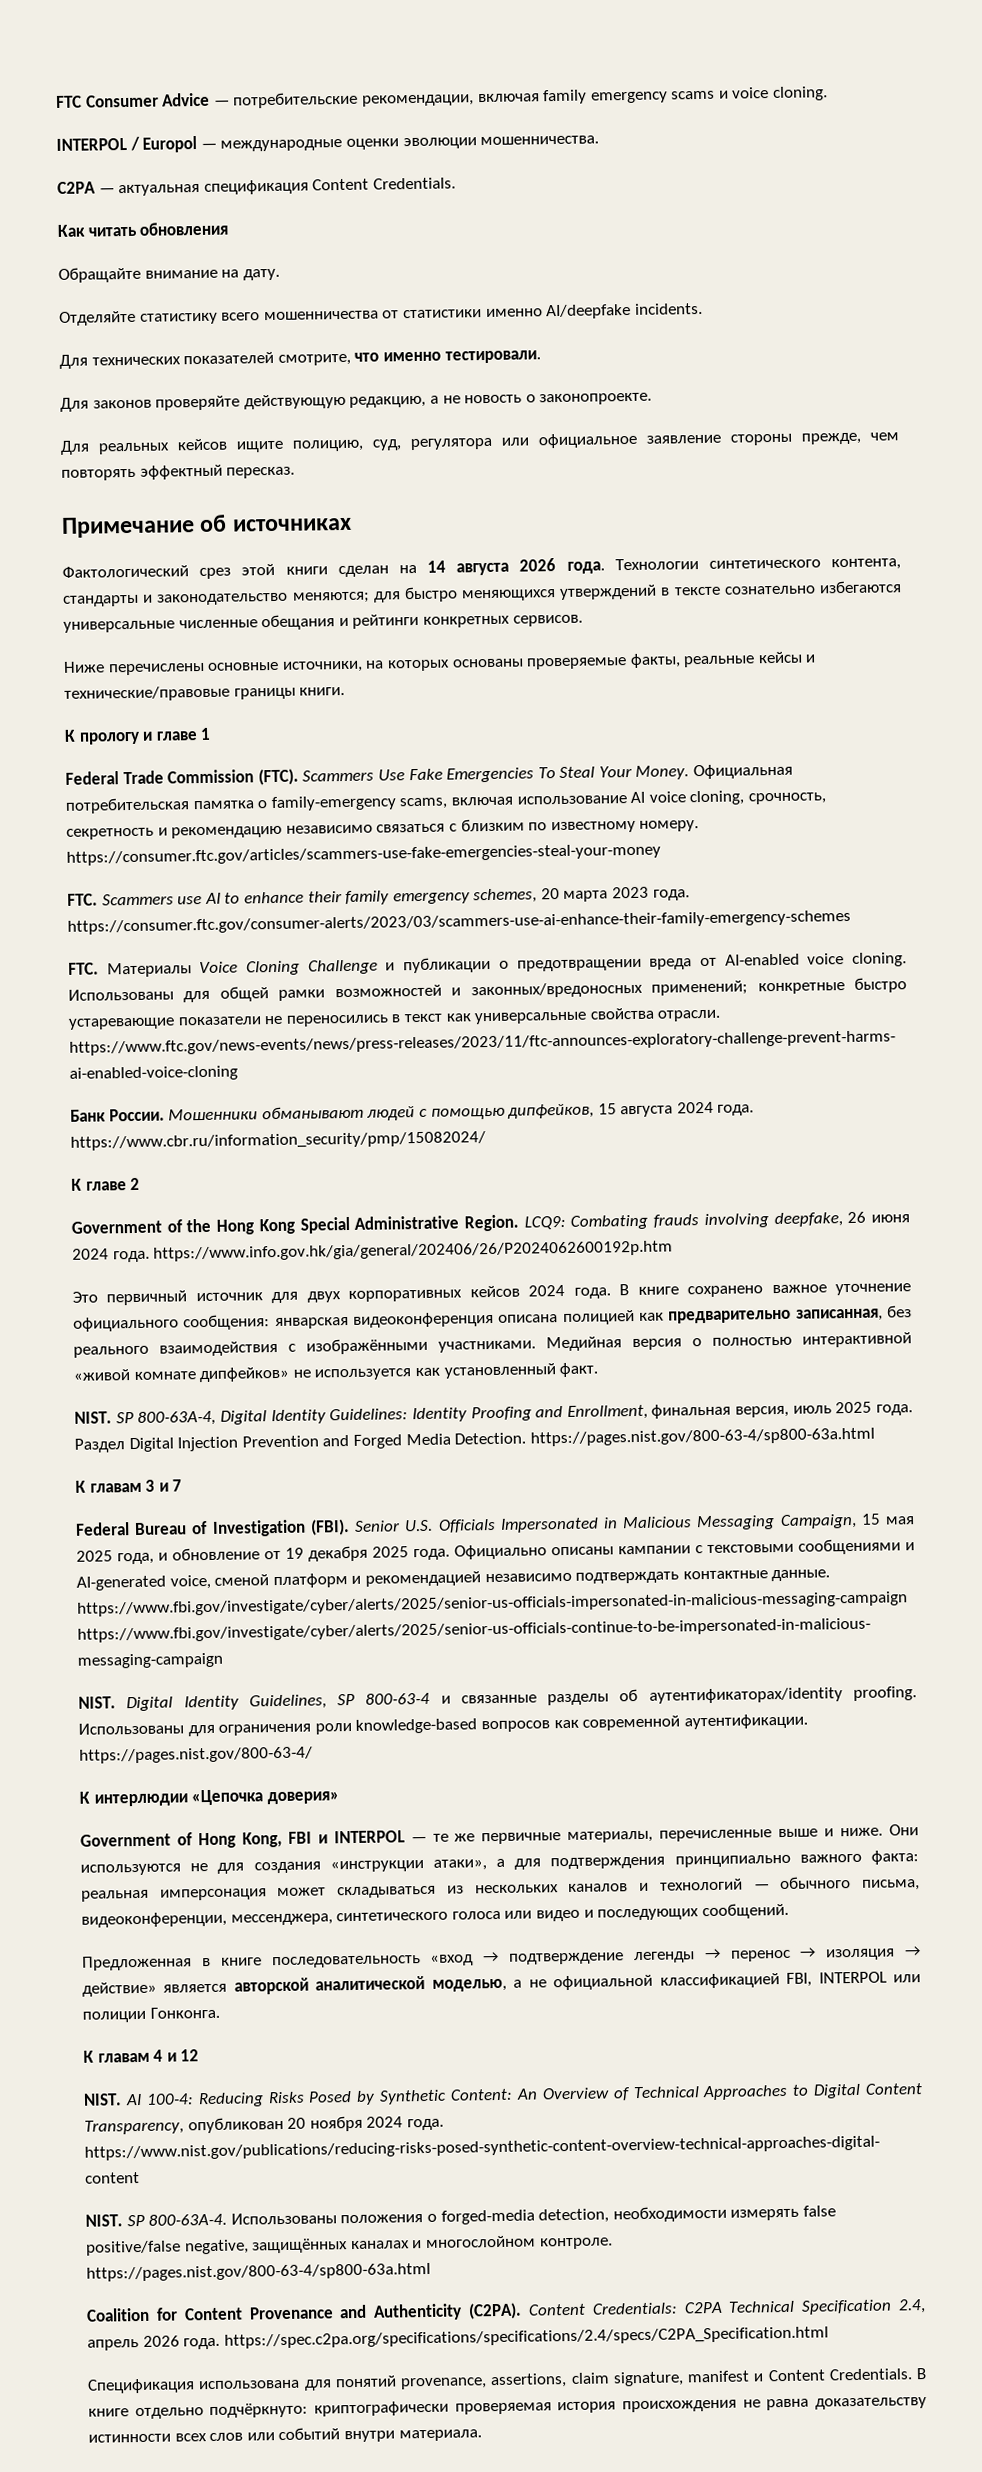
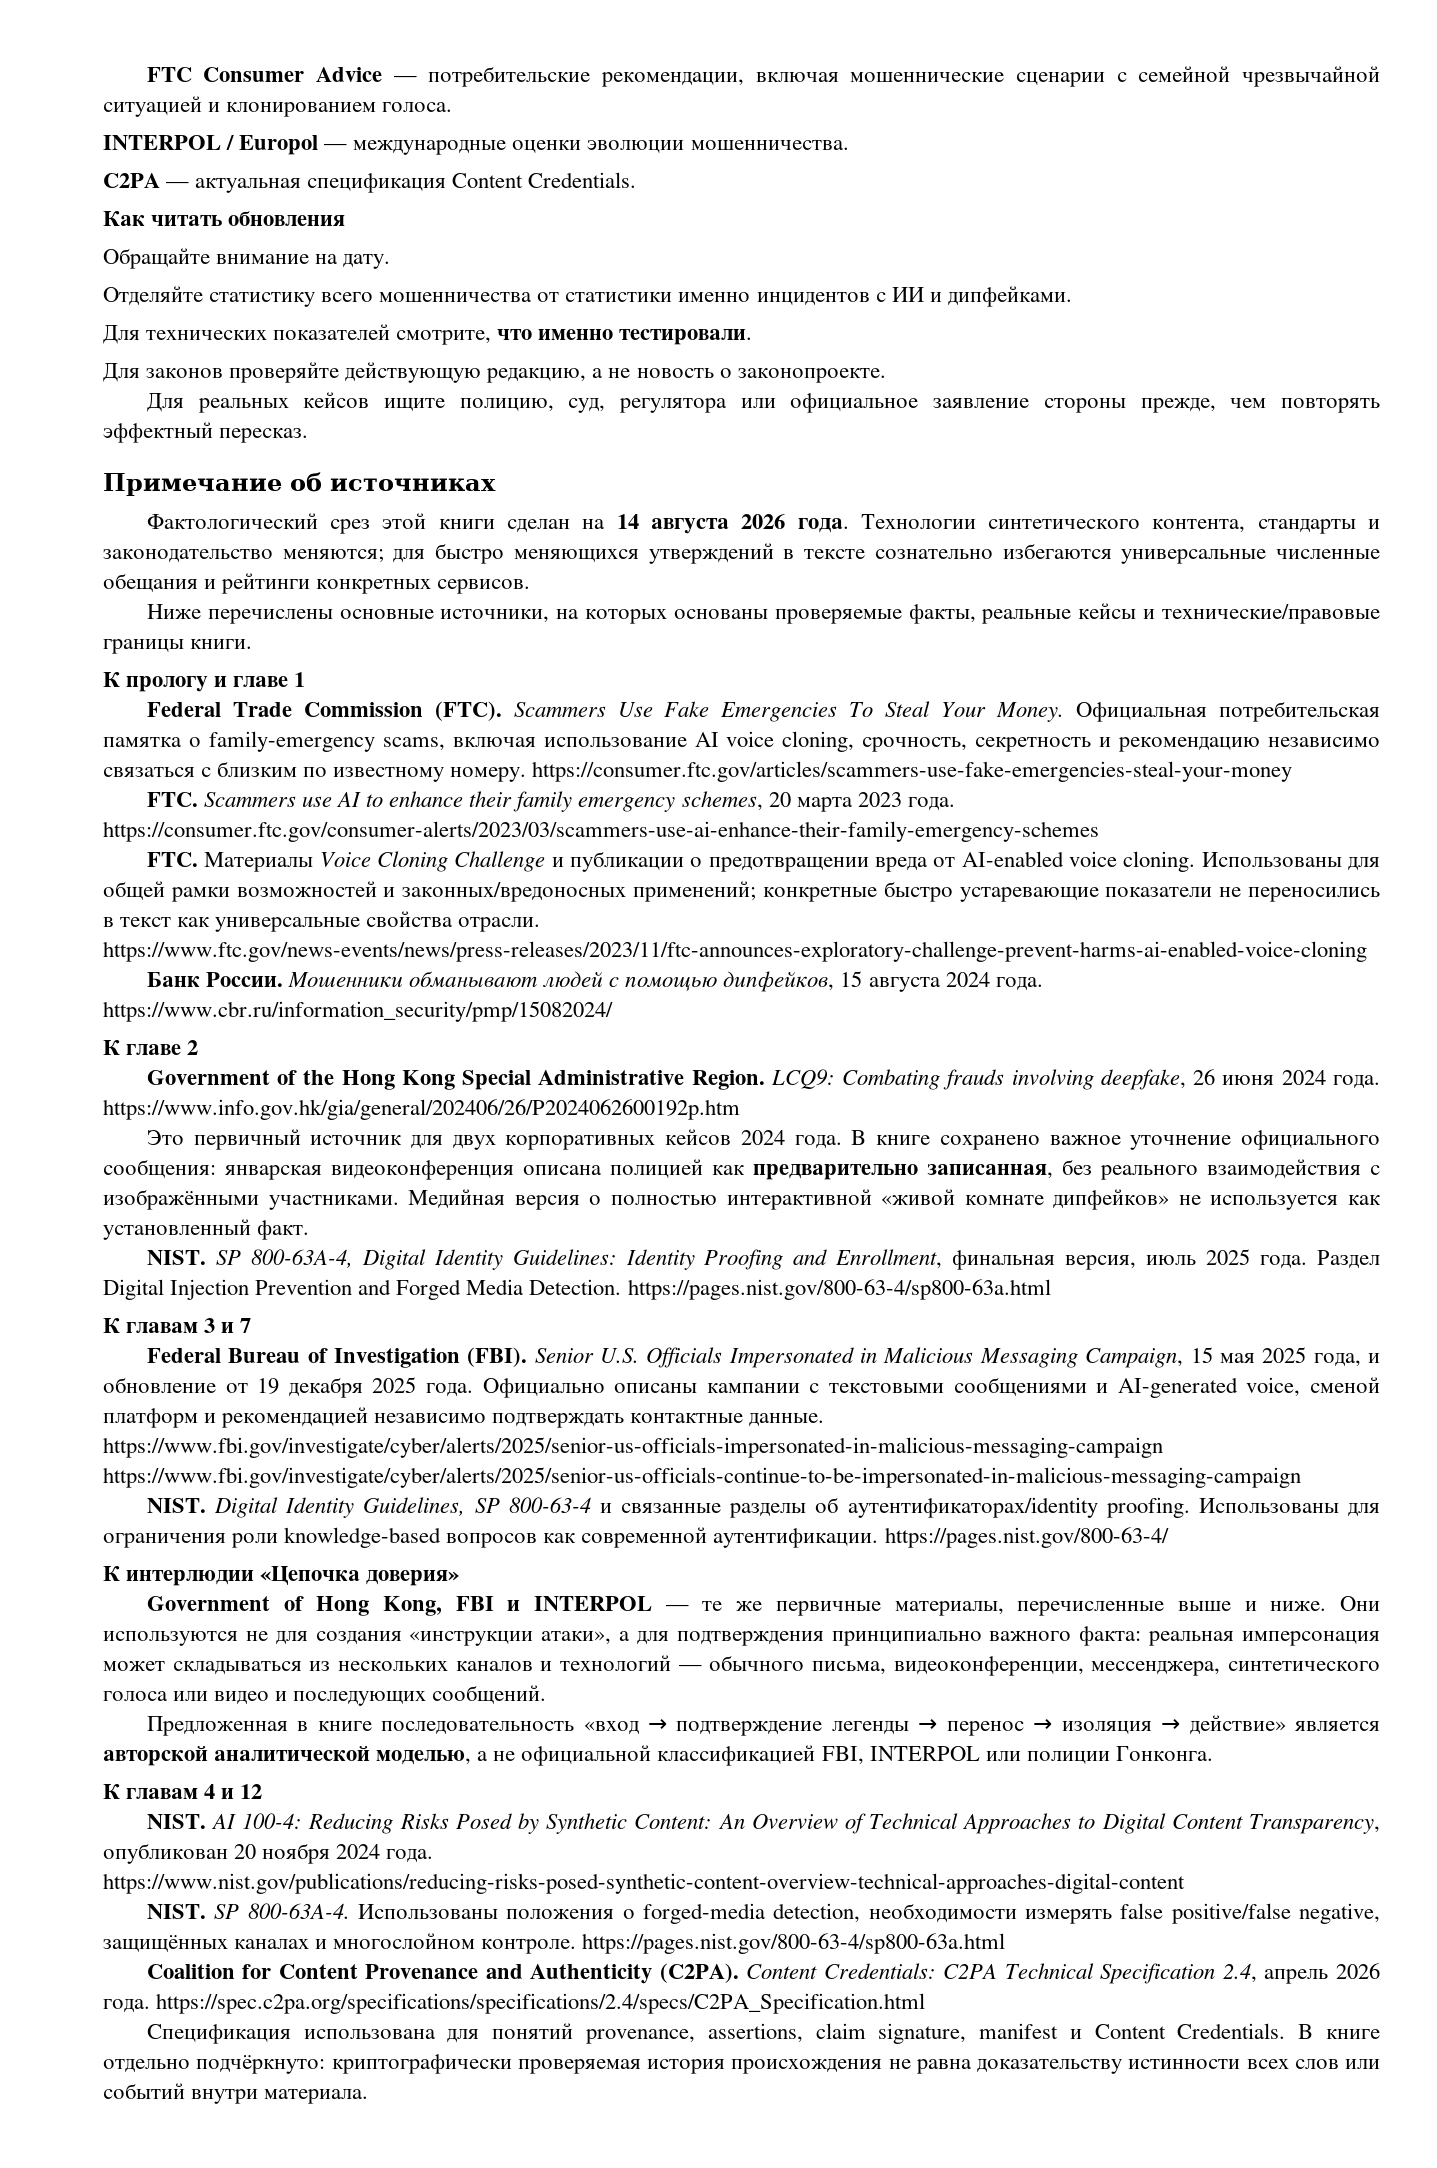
- FTC Consumer Advice — потребительские рекомендации, включая family emergency scams и voice cloning.
+ FTC Consumer Advice — потребительские рекомендации, включая мошеннические сценарии с семейной чрезвычайной ситуацией и клонированием голоса.
- Отделяйте статистику всего мошенничества от статистики именно AI/deepfake incidents.
+ Отделяйте статистику всего мошенничества от статистики именно инцидентов с ИИ и дипфейками.

